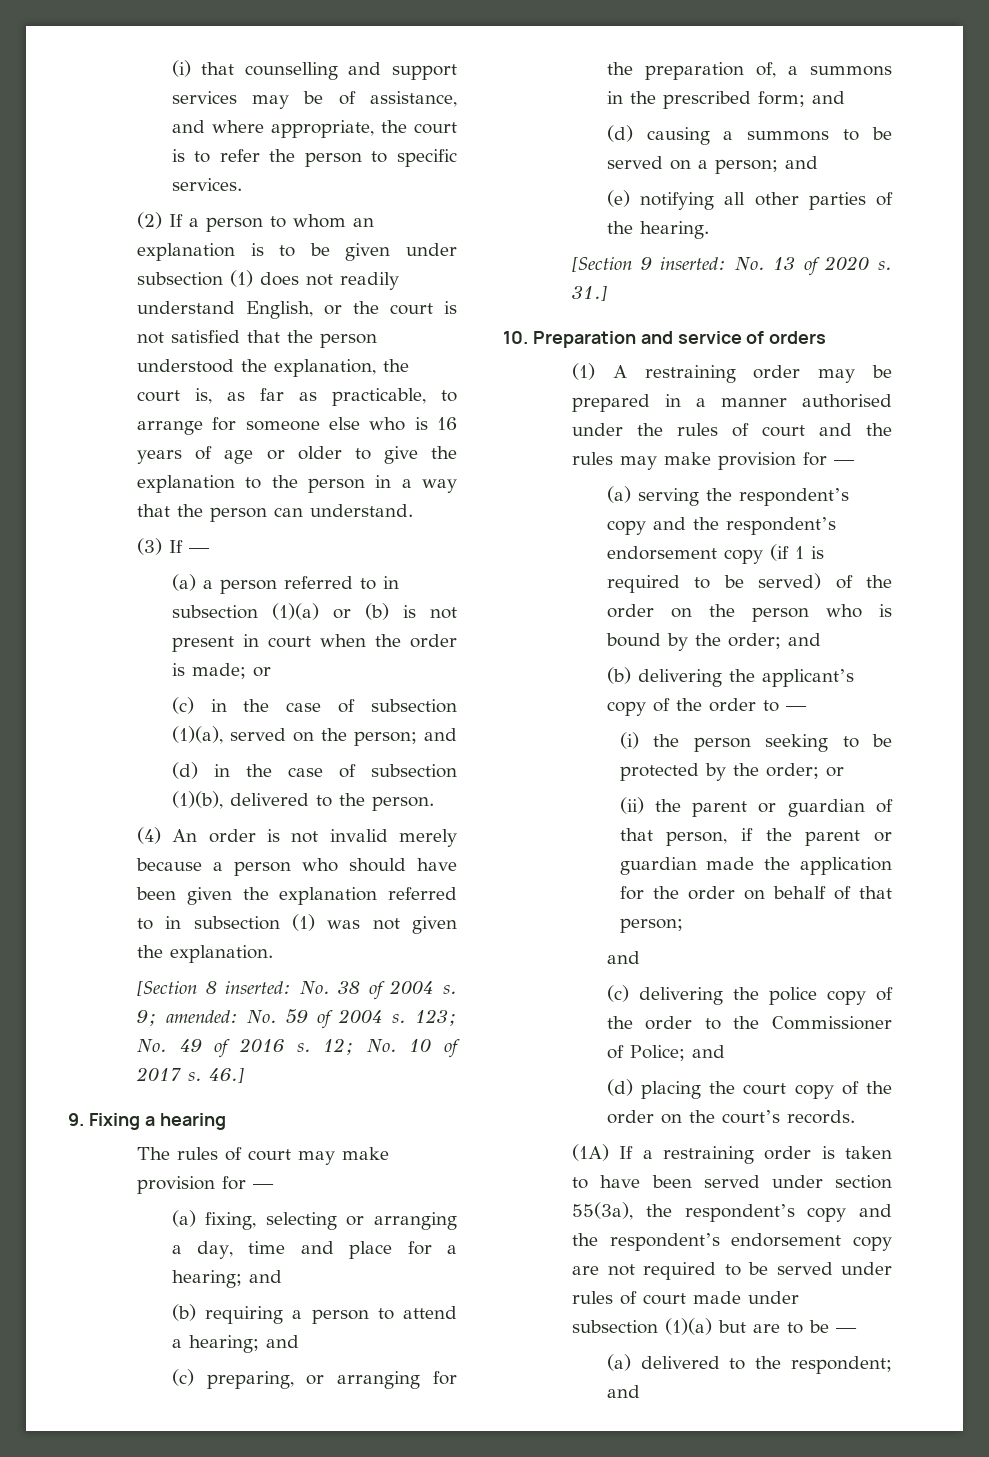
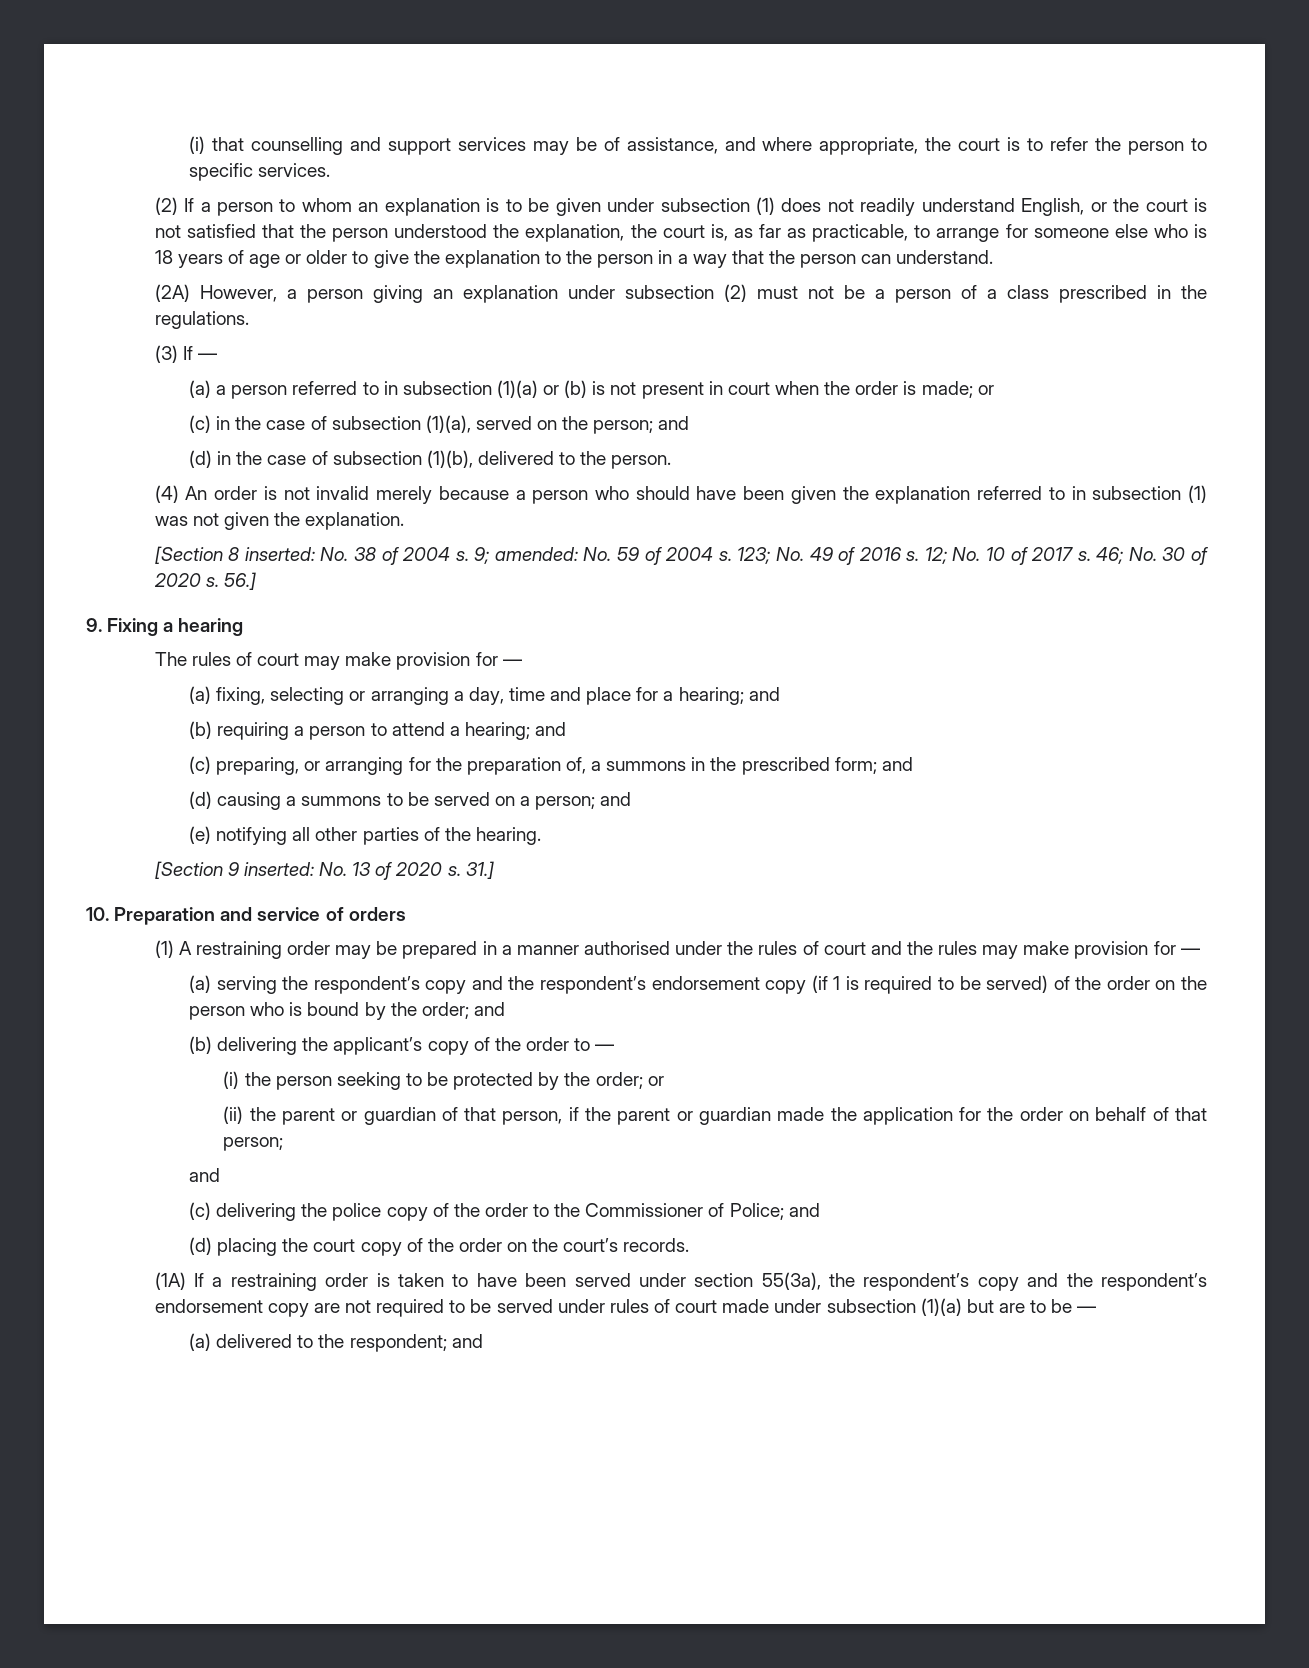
- (2) If a person to whom an explanation is to be given under subsection (1) does not readily understand English, or the court is not satisfied that the person understood the explanation, the court is, as far as practicable, to arrange for someone else who is 16 years of age or older to give the explanation to the person in a way that the person can understand.
+ (2) If a person to whom an explanation is to be given under subsection (1) does not readily understand English, or the court is not satisfied that the person understood the explanation, the court is, as far as practicable, to arrange for someone else who is 18 years of age or older to give the explanation to the person in a way that the person can understand.
+ (2A) However, a person giving an explanation under subsection (2) must not be a person of a class prescribed in the regulations.
- 46.]
+ 46; No. 30 of 2020 s. 56.]

